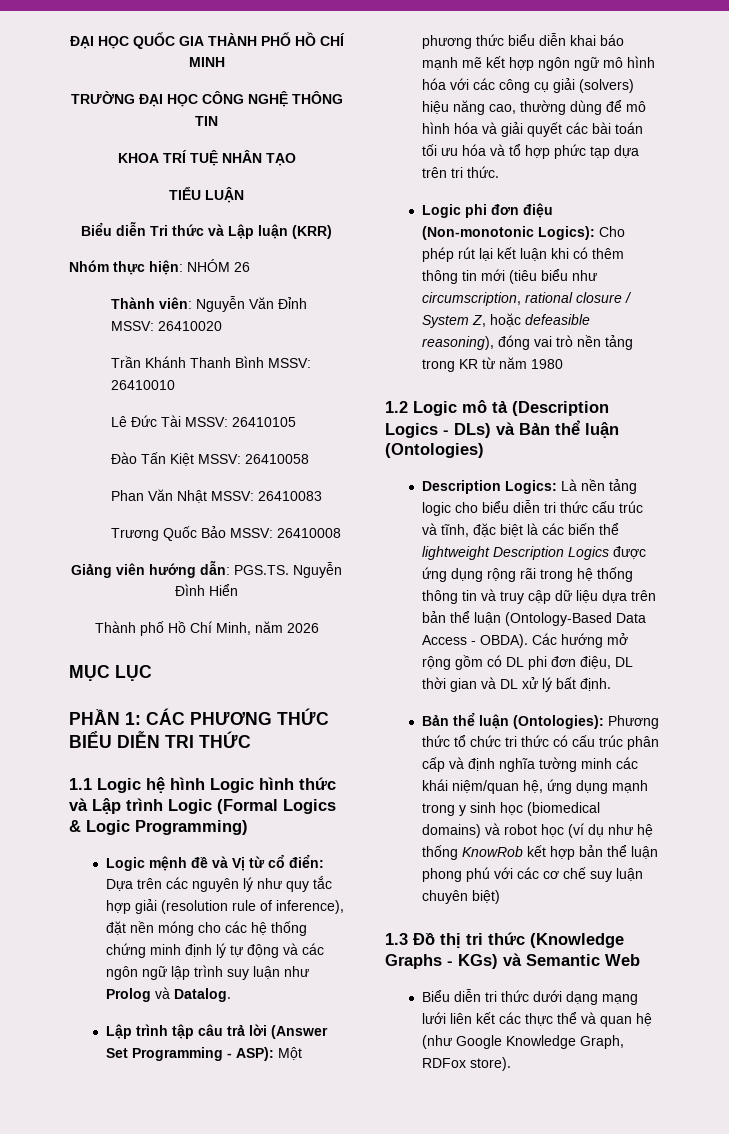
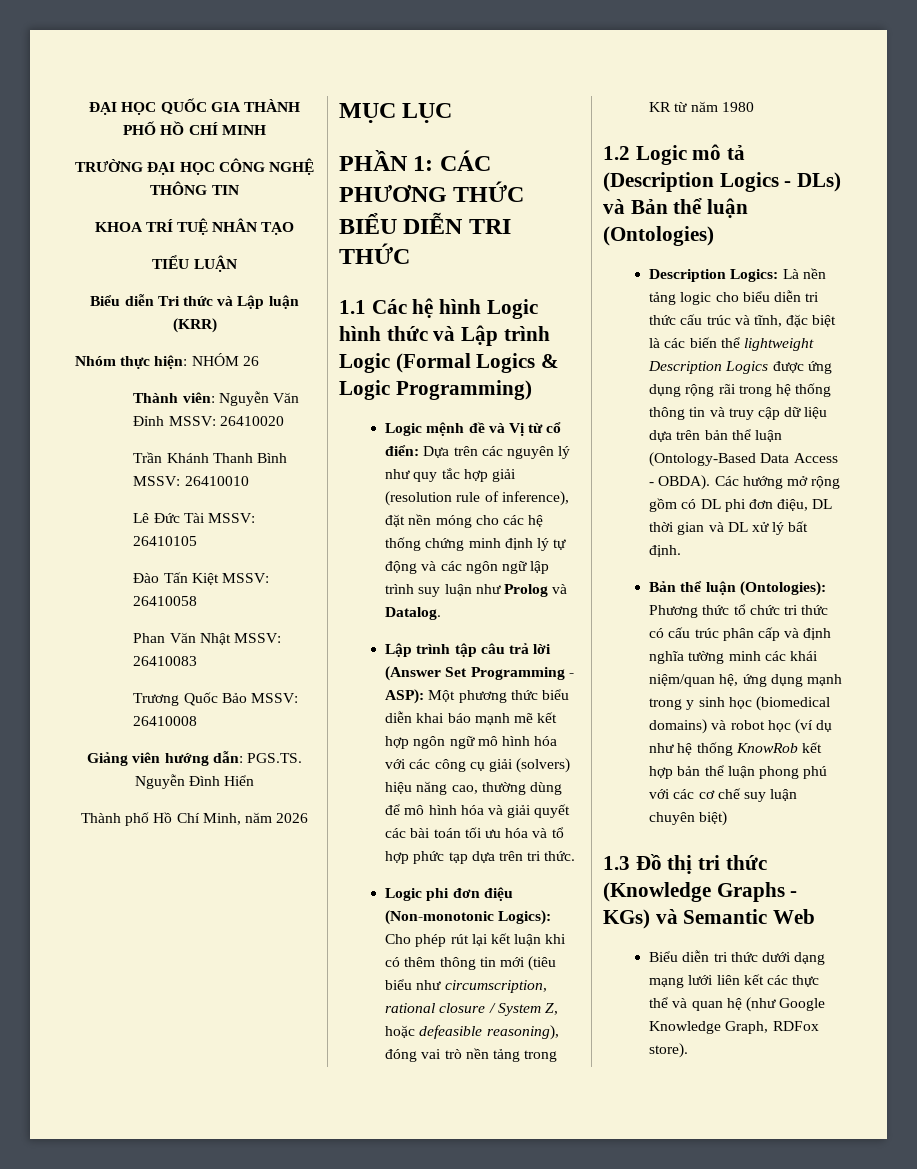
- 1.1 Logic hệ hình Logic hình thức và Lập trình Logic (Formal Logics & Logic Programming)
+ 1.1 Các hệ hình Logic hình thức và Lập trình Logic (Formal Logics & Logic Programming)

